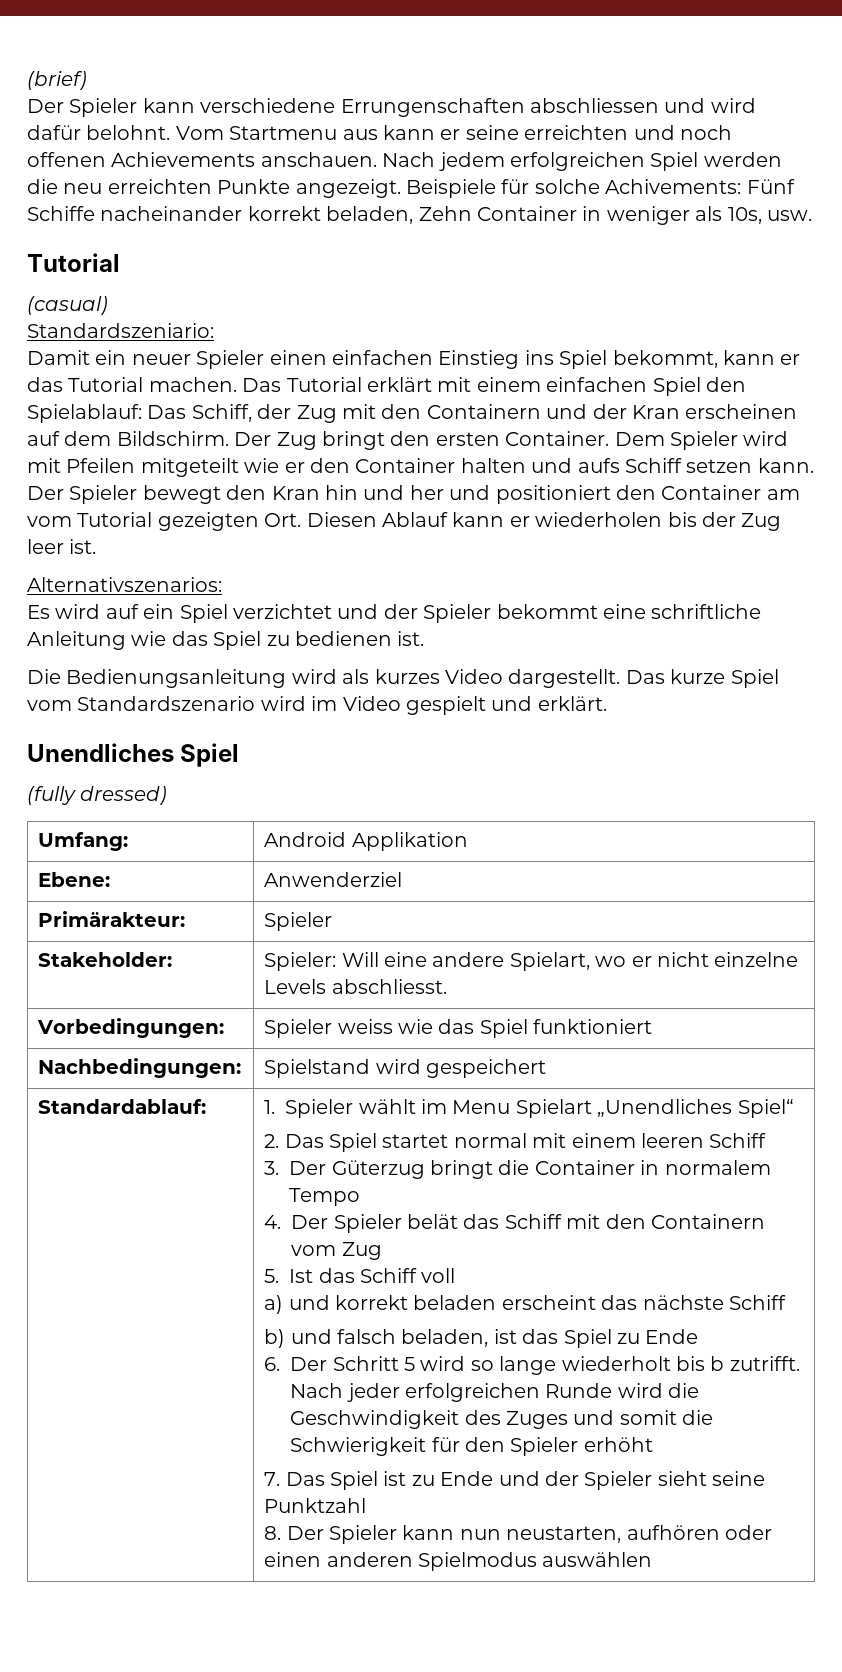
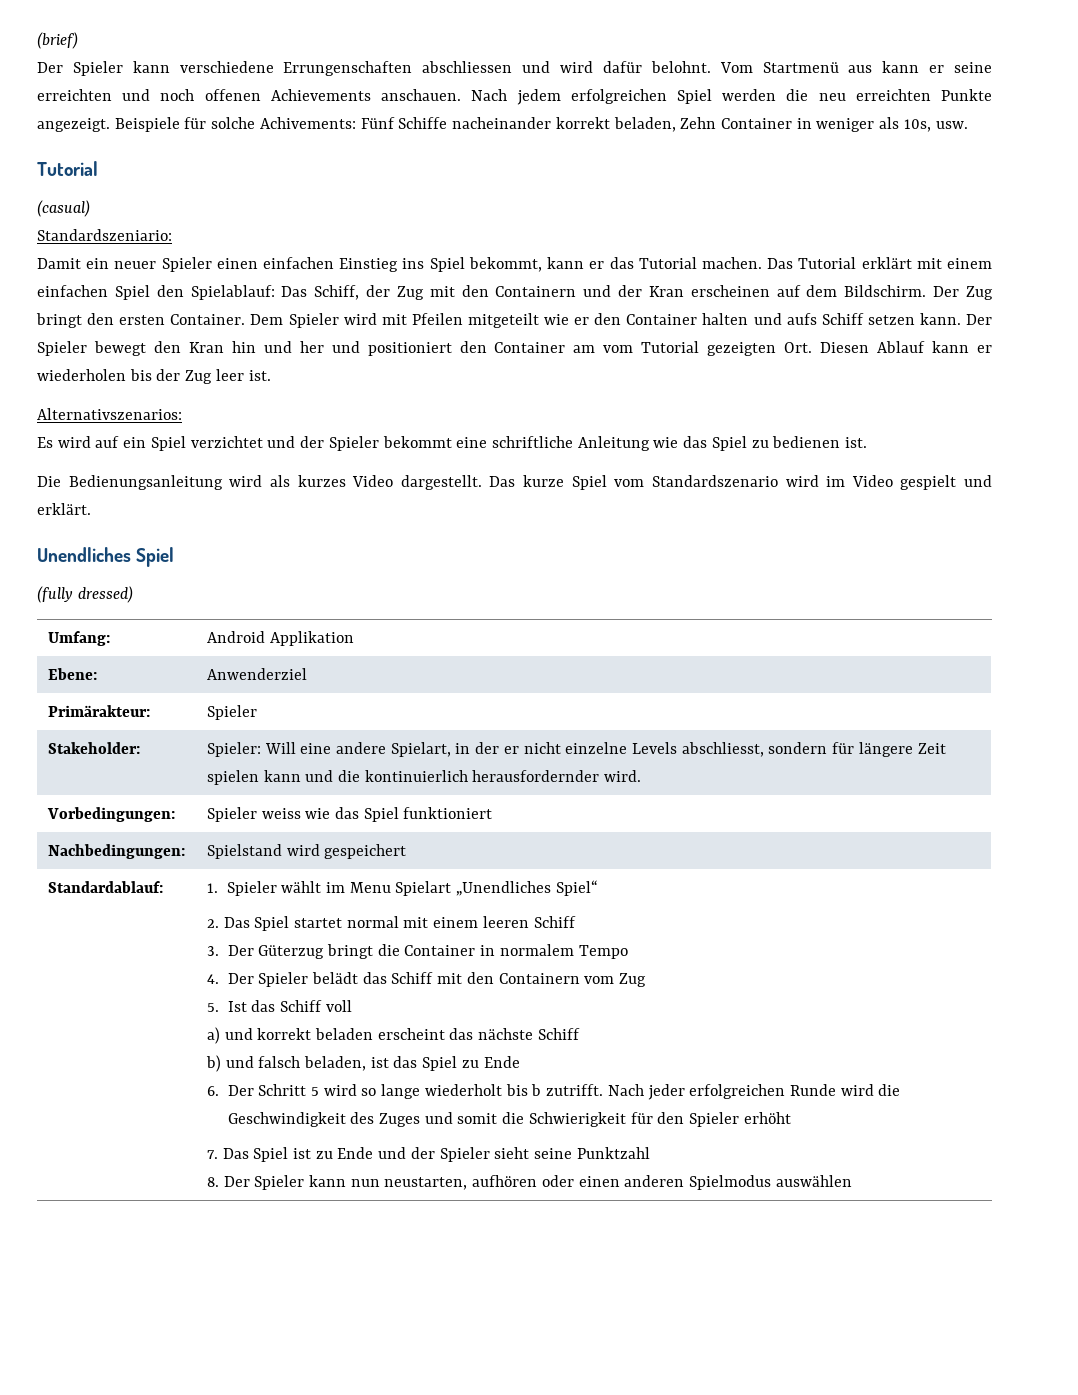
- Vom Startmenu aus kann er seine erreichten und noch offenen Achievements anschauen.
+ Vom Startmenü aus kann er seine erreichten und noch offenen Achievements anschauen.
- Stakeholder: | Spieler: Will eine andere Spielart, wo er nicht einzelne Levels abschliesst.
+ Stakeholder: | Spieler: Will eine andere Spielart, in der er nicht einzelne Levels abschliesst, sondern für längere Zeit spielen kann und die kontinuierlich herausfordernder wird.
- 4. Der Spieler belät das Schiff mit den Containern vom Zug
+ 4. Der Spieler belädt das Schiff mit den Containern vom Zug

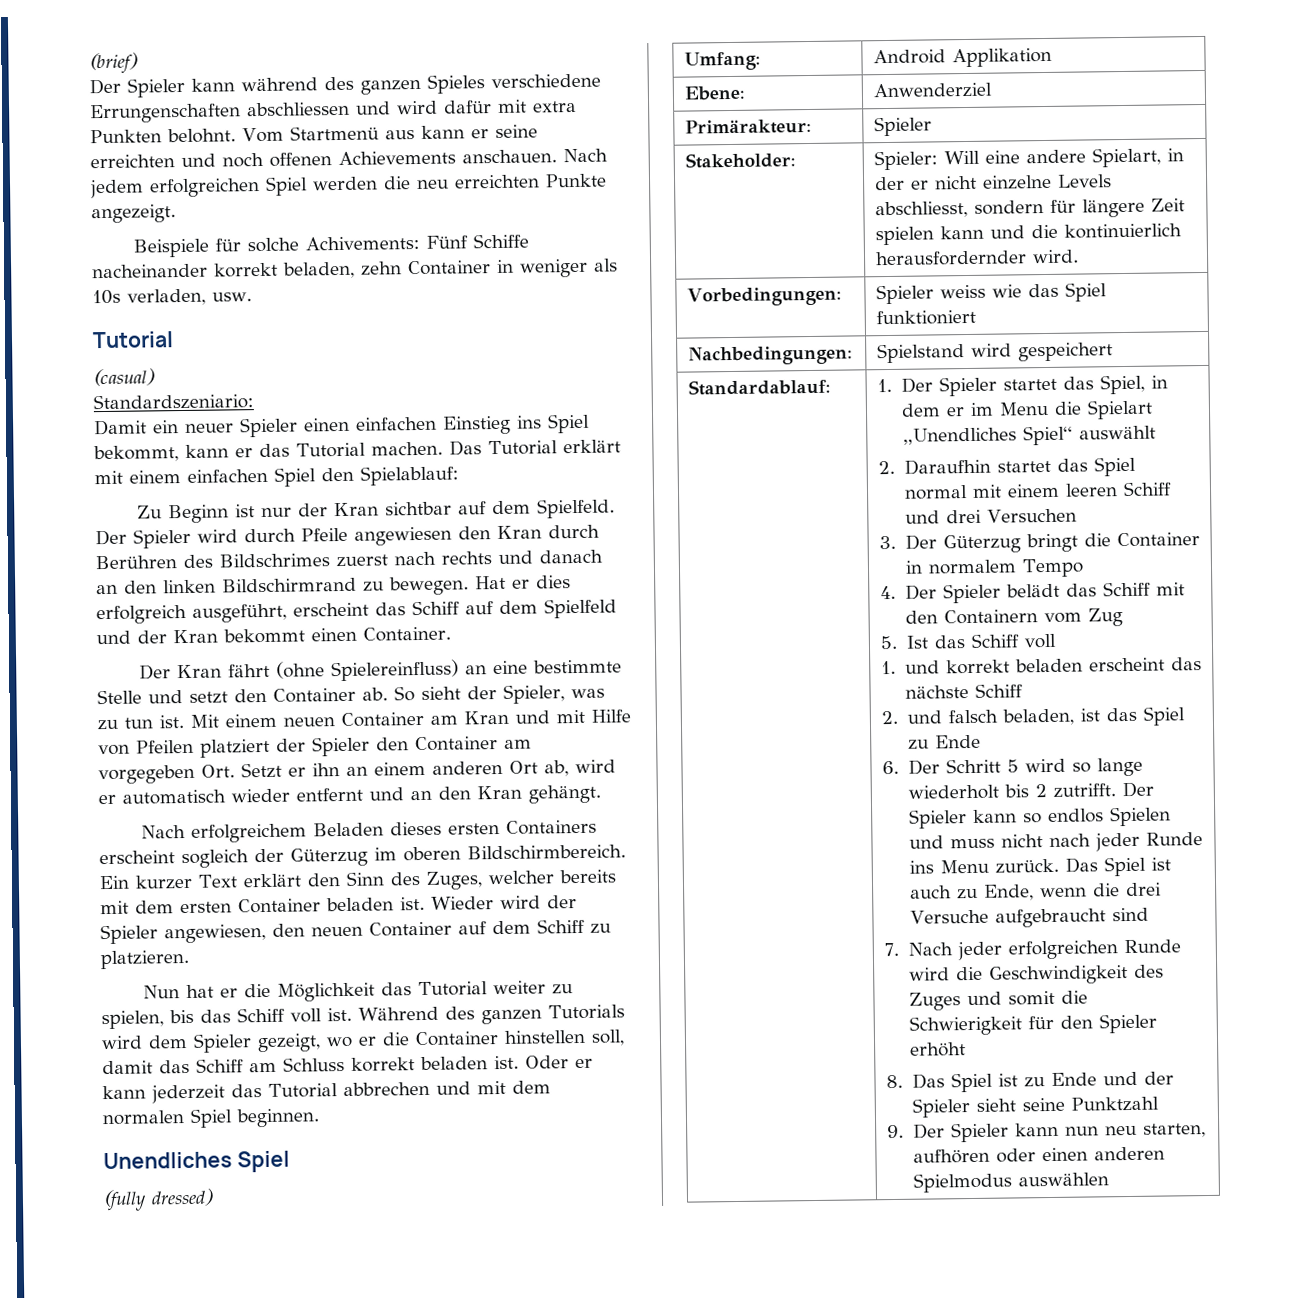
- Der Spieler kann verschiedene Errungenschaften abschliessen und wird dafür belohnt.
+ Der Spieler kann während des ganzen Spieles verschiedene Errungenschaften abschliessen und wird dafür mit extra Punkten belohnt.
- Nach jedem erfolgreichen Spiel werden die neu erreichten Punkte angezeigt. Beispiele für solche Achivements: Fünf Schiffe nacheinander korrekt beladen, Zehn Container in weniger als 10s, usw.
+ Nach jedem erfolgreichen Spiel werden die neu erreichten Punkte angezeigt.
+ Beispiele für solche Achivements: Fünf Schiffe nacheinander korrekt beladen, zehn Container in weniger als 10s verladen, usw.
- Das Tutorial erklärt mit einem einfachen Spiel den Spielablauf: Das Schiff, der Zug mit den Containern und der Kran erscheinen auf dem Bildschirm. Der Zug bringt den ersten Container. Dem Spieler wird mit Pfeilen mitgeteilt wie er den Container halten und aufs Schiff setzen kann. Der Spieler bewegt den Kran hin und her und positioniert den Container am vom Tutorial gezeigten Ort. Diesen Ablauf kann er wiederholen bis der Zug leer ist.
- Alternativszenarios:
- Es wird auf ein Spiel verzichtet und der Spieler bekommt eine schriftliche Anleitung wie das Spiel zu bedienen ist.
- Die Bedienungsanleitung wird als kurzes Video dargestellt. Das kurze Spiel vom Standardszenario wird im Video gespielt und erklärt.
+ Das Tutorial erklärt mit einem einfachen Spiel den Spielablauf:
+ Zu Beginn ist nur der Kran sichtbar auf dem Spielfeld. Der Spieler wird durch Pfeile angewiesen den Kran durch Berühren des Bildschrimes zuerst nach rechts und danach an den linken Bildschirmrand zu bewegen. Hat er dies erfolgreich ausgeführt, erscheint das Schiff auf dem Spielfeld und der Kran bekommt einen Container.
+ Der Kran fährt (ohne Spielereinfluss) an eine bestimmte Stelle und setzt den Container ab. So sieht der Spieler, was zu tun ist. Mit einem neuen Container am Kran und mit Hilfe von Pfeilen platziert der Spieler den Container am vorgegeben Ort. Setzt er ihn an einem anderen Ort ab, wird er automatisch wieder entfernt und an den Kran gehängt.
+ Nach erfolgreichem Beladen dieses ersten Containers erscheint sogleich der Güterzug im oberen Bildschirmbereich. Ein kurzer Text erklärt den Sinn des Zuges, welcher bereits mit dem ersten Container beladen ist. Wieder wird der Spieler angewiesen, den neuen Container auf dem Schiff zu platzieren.
+ Nun hat er die Möglichkeit das Tutorial weiter zu spielen, bis das Schiff voll ist. Während des ganzen Tutorials wird dem Spieler gezeigt, wo er die Container hinstellen soll, damit das Schiff am Schluss korrekt beladen ist. Oder er kann jederzeit das Tutorial abbrechen und mit dem normalen Spiel beginnen.
- 1. Spieler wählt im Menu Spielart „Unendliches Spiel“
- 2. Das Spiel startet normal mit einem leeren Schiff
+ 1. Der Spieler startet das Spiel, in dem er im Menu die Spielart „Unendliches Spiel“ auswählt
+ 2. Daraufhin startet das Spiel normal mit einem leeren Schiff und drei Versuchen
- a) und korrekt beladen erscheint das nächste Schiff
+ 1. und korrekt beladen erscheint das nächste Schiff
- b) und falsch beladen, ist das Spiel zu Ende
+ 2. und falsch beladen, ist das Spiel zu Ende
- 6. Der Schritt 5 wird so lange wiederholt bis b zutrifft. Nach jeder erfolgreichen Runde wird die Geschwindigkeit des Zuges und somit die Schwierigkeit für den Spieler erhöht
+ 6. Der Schritt 5 wird so lange wiederholt bis 2 zutrifft. Der Spieler kann so endlos Spielen und muss nicht nach jeder Runde ins Menu zurück. Das Spiel ist auch zu Ende, wenn die drei Versuche aufgebraucht sind
+ 7. Nach jeder erfolgreichen Runde wird die Geschwindigkeit des Zuges und somit die Schwierigkeit für den Spieler erhöht
- 7. Das Spiel ist zu Ende und der Spieler sieht seine Punktzahl
+ 8. Das Spiel ist zu Ende und der Spieler sieht seine Punktzahl
- 8. Der Spieler kann nun neustarten, aufhören oder einen anderen Spielmodus auswählen
+ 9. Der Spieler kann nun neu starten, aufhören oder einen anderen Spielmodus auswählen

